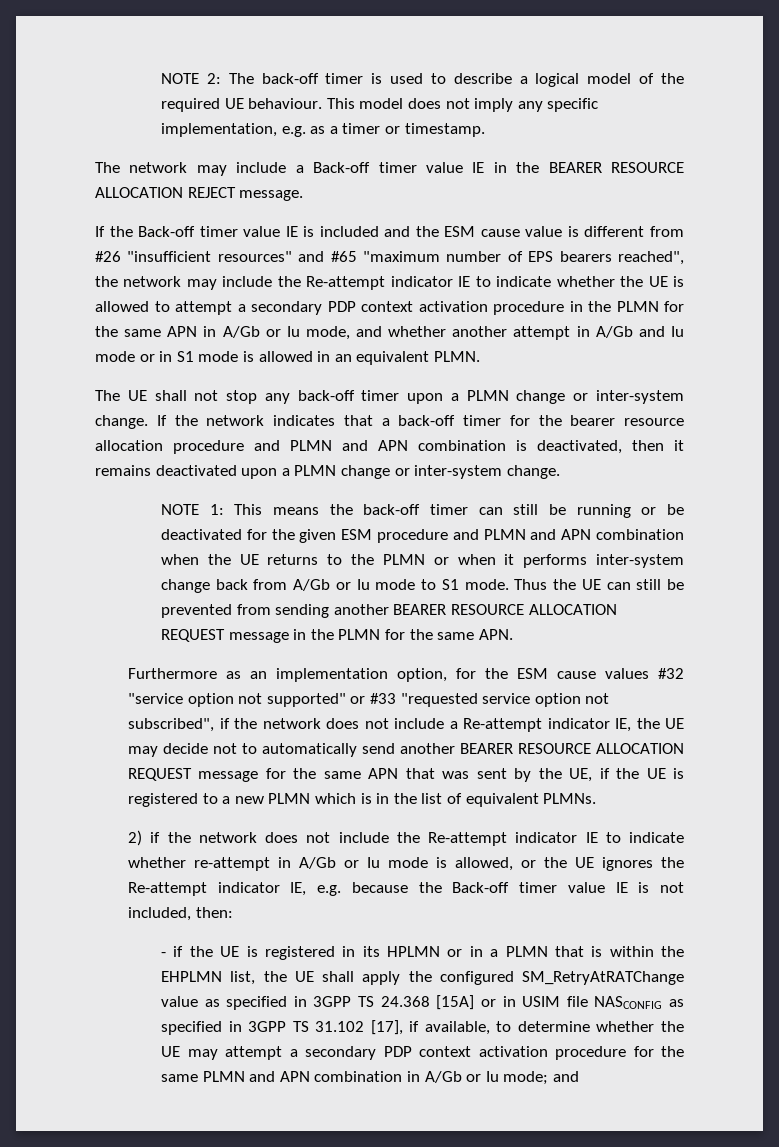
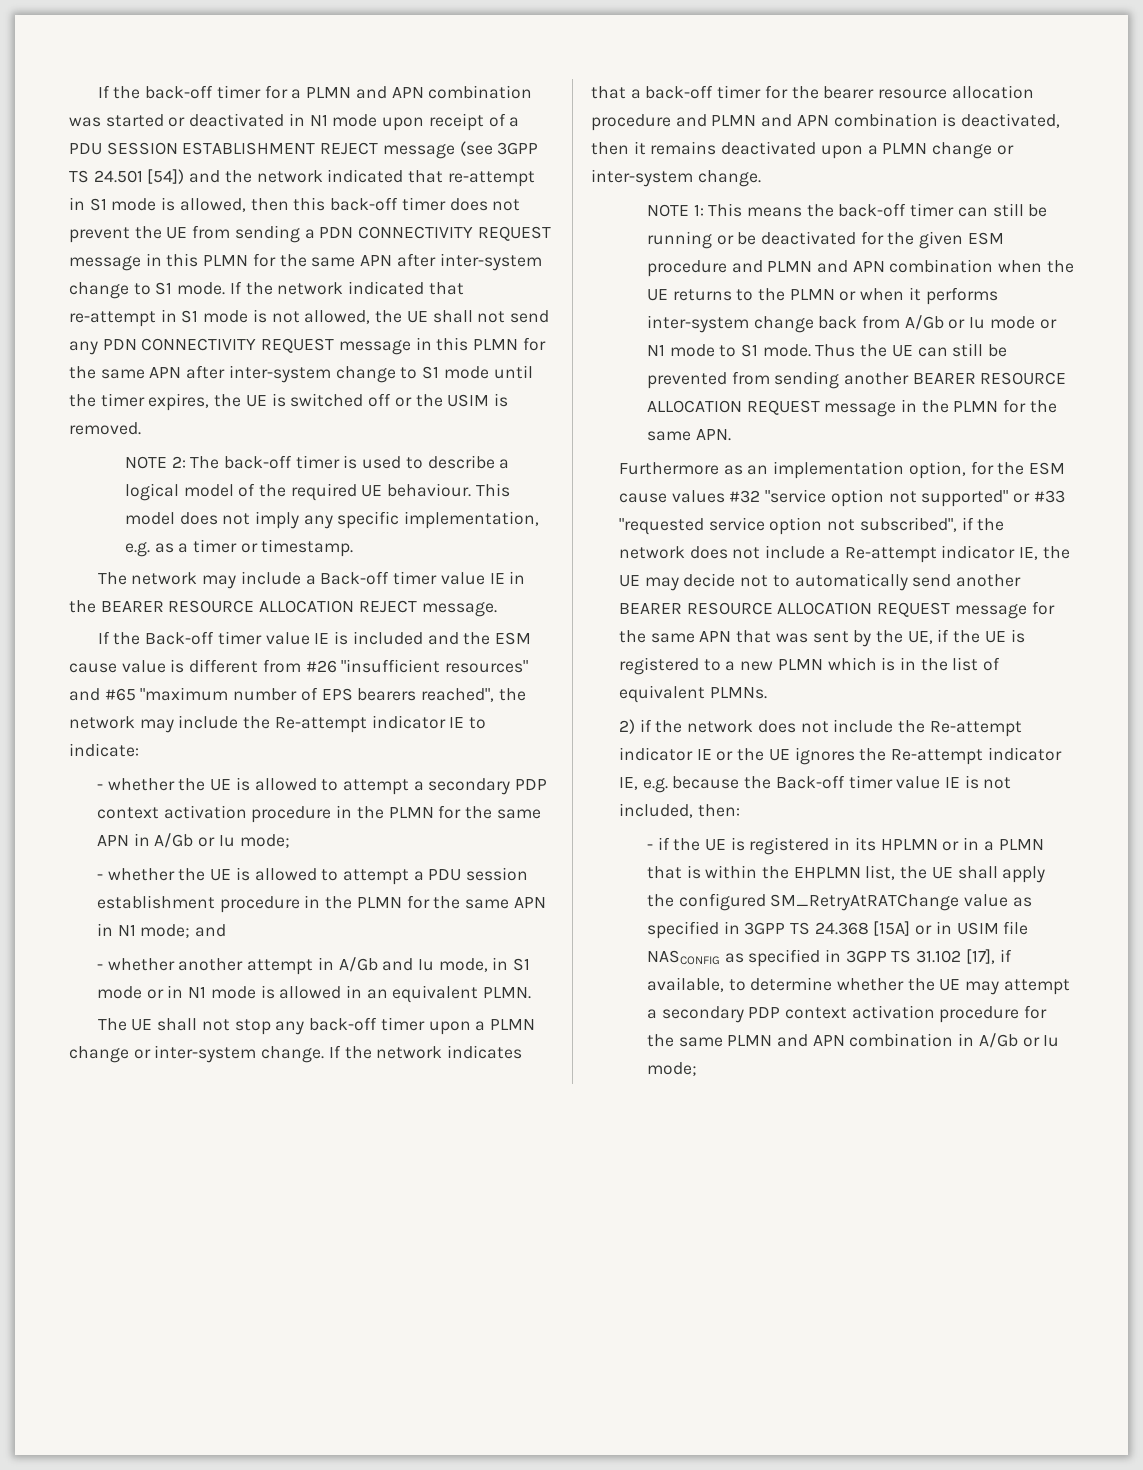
+ If the back-off timer for a PLMN and APN combination was started or deactivated in N1 mode upon receipt of a PDU SESSION ESTABLISHMENT REJECT message (see 3GPP TS 24.501 [54]) and the network indicated that re-attempt in S1 mode is allowed, then this back-off timer does not prevent the UE from sending a PDN CONNECTIVITY REQUEST message in this PLMN for the same APN after inter-system change to S1 mode. If the network indicated that re-attempt in S1 mode is not allowed, the UE shall not send any PDN CONNECTIVITY REQUEST message in this PLMN for the same APN after inter-system change to S1 mode until the timer expires, the UE is switched off or the USIM is removed.
- If the Back-off timer value IE is included and the ESM cause value is different from #26 "insufficient resources" and #65 "maximum number of EPS bearers reached", the network may include the Re-attempt indicator IE to indicate whether the UE is allowed to attempt a secondary PDP context activation procedure in the PLMN for the same APN in A/Gb or Iu mode, and whether another attempt in A/Gb and Iu mode or in S1 mode is allowed in an equivalent PLMN.
+ If the Back-off timer value IE is included and the ESM cause value is different from #26 "insufficient resources" and #65 "maximum number of EPS bearers reached", the network may include the Re-attempt indicator IE to indicate:
+ - whether the UE is allowed to attempt a secondary PDP context activation procedure in the PLMN for the same APN in A/Gb or Iu mode;
+ - whether the UE is allowed to attempt a PDU session establishment procedure in the PLMN for the same APN in N1 mode; and
+ - whether another attempt in A/Gb and Iu mode, in S1 mode or in N1 mode is allowed in an equivalent PLMN.
- NOTE 1: This means the back-off timer can still be running or be deactivated for the given ESM procedure and PLMN and APN combination when the UE returns to the PLMN or when it performs inter-system change back from A/Gb or Iu mode to S1 mode.
+ NOTE 1: This means the back-off timer can still be running or be deactivated for the given ESM procedure and PLMN and APN combination when the UE returns to the PLMN or when it performs inter-system change back from A/Gb or Iu mode or N1 mode to S1 mode.
- 2) if the network does not include the Re-attempt indicator IE to indicate whether re-attempt in A/Gb or Iu mode is allowed, or the UE ignores the Re-attempt indicator IE, e.g. because the Back-off timer value IE is not included, then:
+ 2) if the network does not include the Re-attempt indicator IE or the UE ignores the Re-attempt indicator IE, e.g. because the Back-off timer value IE is not included, then:
- - if the UE is registered in its HPLMN or in a PLMN that is within the EHPLMN list, the UE shall apply the configured SM_RetryAtRATChange value as specified in 3GPP TS 24.368 [15A] or in USIM file NASCONFIG as specified in 3GPP TS 31.102 [17], if available, to determine whether the UE may attempt a secondary PDP context activation procedure for the same PLMN and APN combination in A/Gb or Iu mode; and
+ - if the UE is registered in its HPLMN or in a PLMN that is within the EHPLMN list, the UE shall apply the configured SM_RetryAtRATChange value as specified in 3GPP TS 24.368 [15A] or in USIM file NASCONFIG as specified in 3GPP TS 31.102 [17], if available, to determine whether the UE may attempt a secondary PDP context activation procedure for the same PLMN and APN combination in A/Gb or Iu mode;

